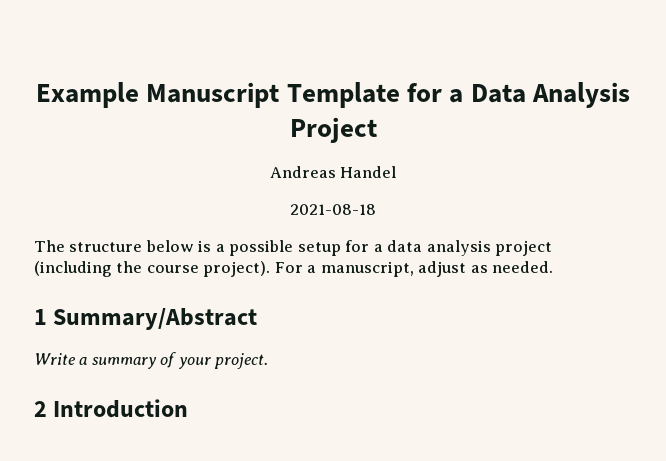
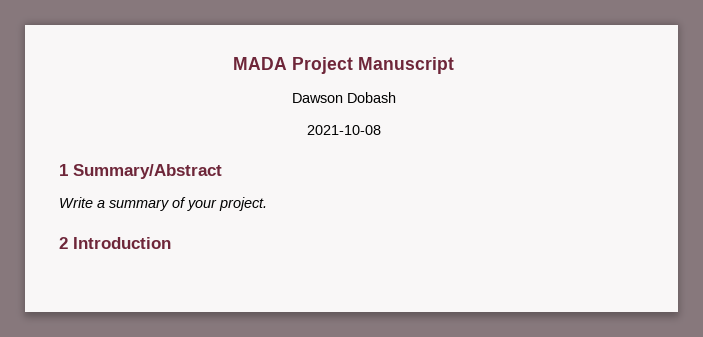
- Example Manuscript Template for a Data Analysis Project
- Andreas Handel
- 2021-08-18
- The structure below is a possible setup for a data analysis project (including the course project). For a manuscript, adjust as needed.
+ MADA Project Manuscript
+ Dawson Dobash
+ 2021-10-08

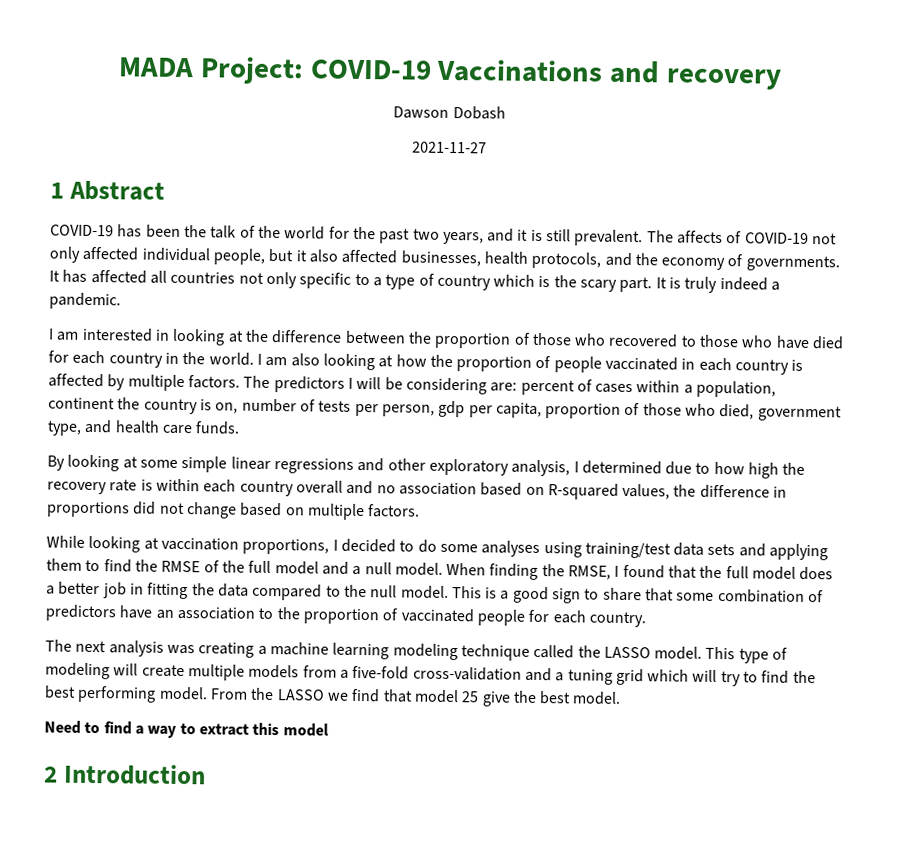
- MADA Project Manuscript
+ MADA Project: COVID-19 Vaccinations and recovery
- 2021-10-08
- 1 Summary/Abstract
- Write a summary of your project.
+ 2021-11-27
+ 1 Abstract
+ COVID-19 has been the talk of the world for the past two years, and it is still prevalent. The affects of COVID-19 not only affected individual people, but it also affected businesses, health protocols, and the economy of governments. It has affected all countries not only specific to a type of country which is the scary part. It is truly indeed a pandemic.
+ I am interested in looking at the difference between the proportion of those who recovered to those who have died for each country in the world. I am also looking at how the proportion of people vaccinated in each country is affected by multiple factors. The predictors I will be considering are: percent of cases within a population, continent the country is on, number of tests per person, gdp per capita, proportion of those who died, government type, and health care funds.
+ By looking at some simple linear regressions and other exploratory analysis, I determined due to how high the recovery rate is within each country overall and no association based on R-squared values, the difference in proportions did not change based on multiple factors.
+ While looking at vaccination proportions, I decided to do some analyses using training/test data sets and applying them to find the RMSE of the full model and a null model. When finding the RMSE, I found that the full model does a better job in fitting the data compared to the null model. This is a good sign to share that some combination of predictors have an association to the proportion of vaccinated people for each country.
+ The next analysis was creating a machine learning modeling technique called the LASSO model. This type of modeling will create multiple models from a five-fold cross-validation and a tuning grid which will try to find the best performing model. From the LASSO we find that model 25 give the best model.
+ Need to find a way to extract this model

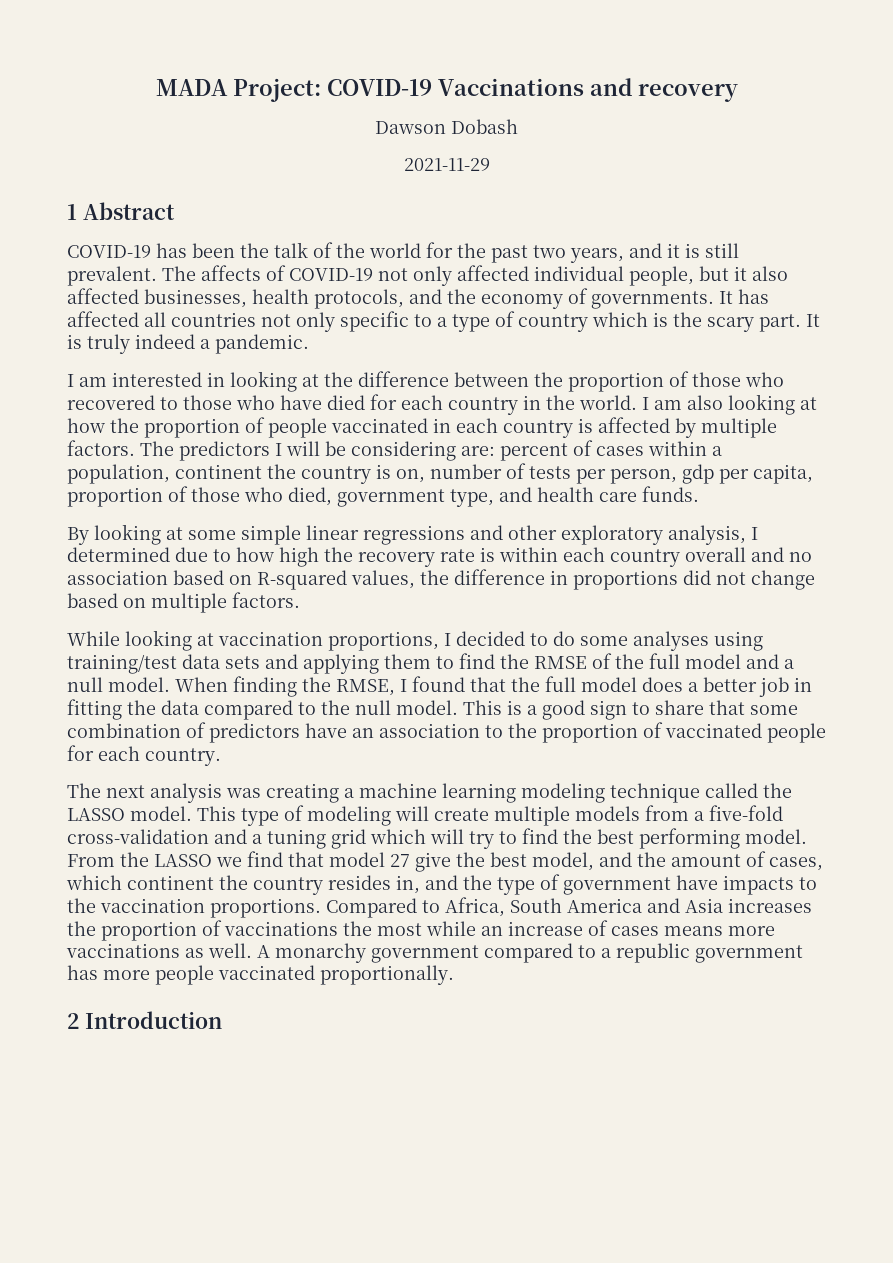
- 2021-11-27
+ 2021-11-29
- From the LASSO we find that model 25 give the best model.
- Need to find a way to extract this model
+ From the LASSO we find that model 27 give the best model, and the amount of cases, which continent the country resides in, and the type of government have impacts to the vaccination proportions. Compared to Africa, South America and Asia increases the proportion of vaccinations the most while an increase of cases means more vaccinations as well. A monarchy government compared to a republic government has more people vaccinated proportionally.

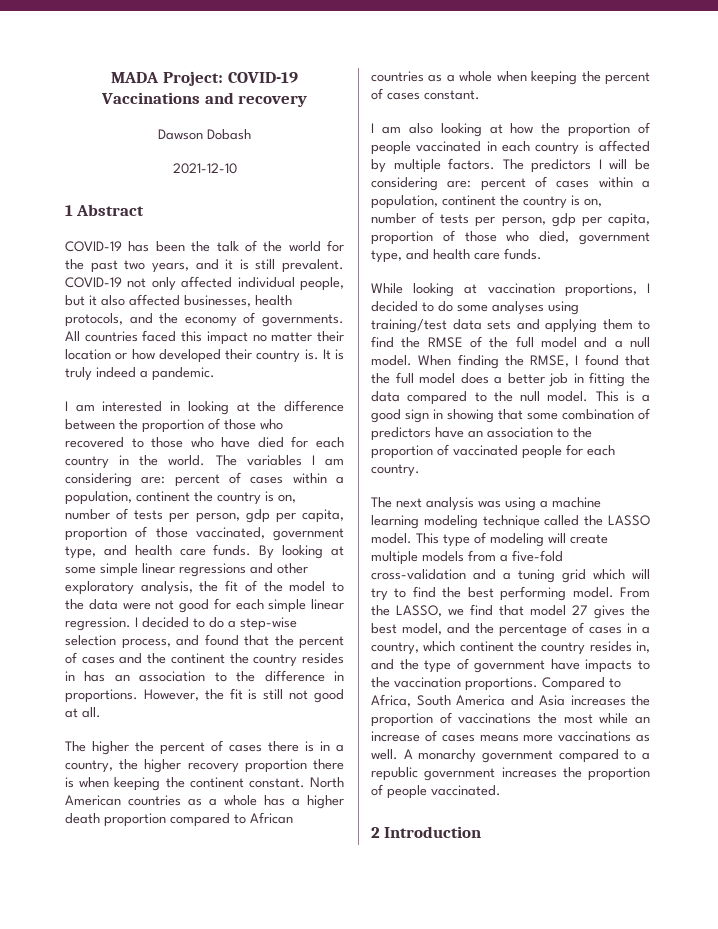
- 2021-11-29
+ 2021-12-10
- The affects of COVID-19 not only affected individual people, but it also affected businesses, health protocols, and the economy of governments.
+ COVID-19 not only affected individual people, but it also affected businesses, health protocols, and the economy of governments.
- It has affected all countries not only specific to a type of country which is the scary part.
+ All countries faced this impact no matter their location or how developed their country is.
- I am interested in looking at the difference between the proportion of those who recovered to those who have died for each country in the world. I am also looking at how the proportion of people vaccinated in each country is affected by multiple factors.
+ I am interested in looking at the difference between the proportion of those who recovered to those who have died for each country in the world. The variables I am considering are: percent of cases within a population, continent the country is on, number of tests per person, gdp per capita, proportion of those vaccinated, government type, and health care funds. By looking at some simple linear regressions and other exploratory analysis, the fit of the model to the data were not good for each simple linear regression. I decided to do a step-wise selection process, and found that the percent of cases and the continent the country resides in has an association to the difference in proportions. However, the fit is still not good at all.
+ The higher the percent of cases there is in a country, the higher recovery proportion there is when keeping the continent constant. North American countries as a whole has a higher death proportion compared to African countries as a whole when keeping the percent of cases constant.
+ I am also looking at how the proportion of people vaccinated in each country is affected by multiple factors.
- By looking at some simple linear regressions and other exploratory analysis, I determined due to how high the recovery rate is within each country overall and no association based on R-squared values, the difference in proportions did not change based on multiple factors.
- This is a good sign to share that some combination of predictors have an association to the proportion of vaccinated people for each country.
+ This is a good sign in showing that some combination of predictors have an association to the proportion of vaccinated people for each country.
- The next analysis was creating a machine learning modeling technique called the LASSO model.
+ The next analysis was using a machine learning modeling technique called the LASSO model.
- From the LASSO we find that model 27 give the best model, and the amount of cases, which continent the country resides in, and the type of government have impacts to the vaccination proportions.
+ From the LASSO, we find that model 27 gives the best model, and the percentage of cases in a country, which continent the country resides in, and the type of government have impacts to the vaccination proportions.
- A monarchy government compared to a republic government has more people vaccinated proportionally.
+ A monarchy government compared to a republic government increases the proportion of people vaccinated.

